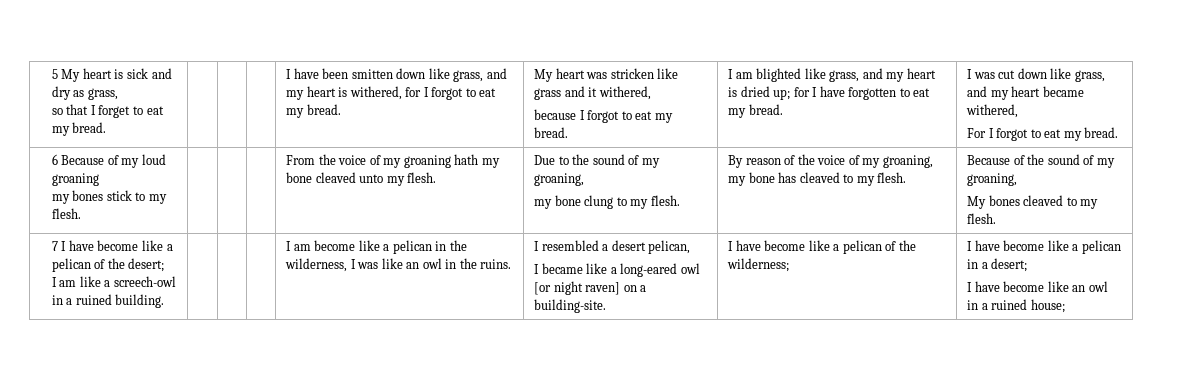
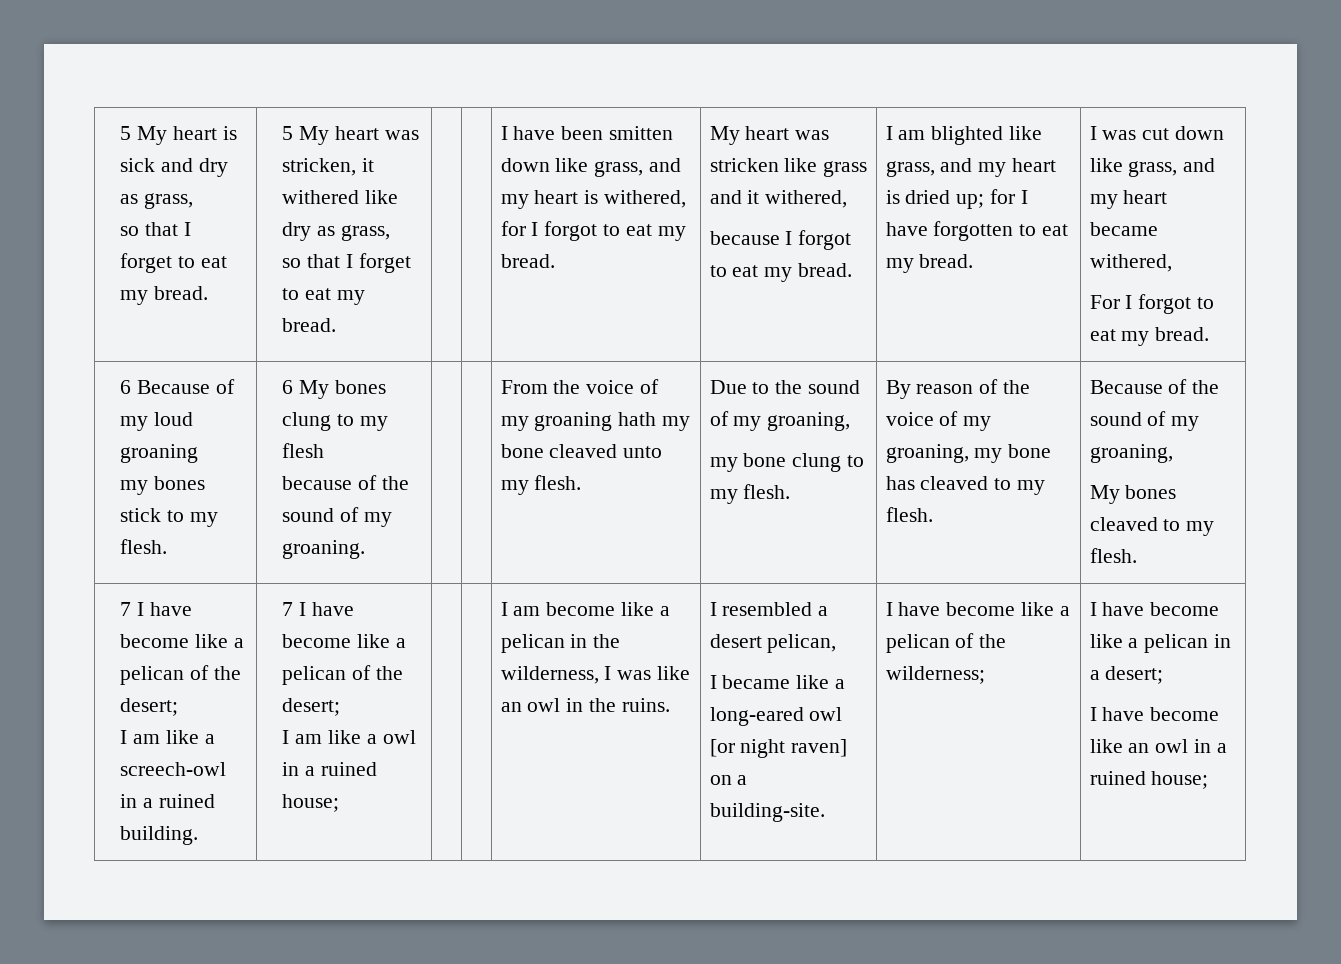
+ 5 My heart was stricken, it withered like dry as grass,
+ so that I forget to eat my bread.
+ 6 My bones clung to my flesh
+ because of the sound of my groaning.
- I am like a screech-owl in a ruined building.
+ I am like a screech-owl in a ruined building. | 7 I have become like a pelican of the desert;
+ I am like a owl in a ruined house;

